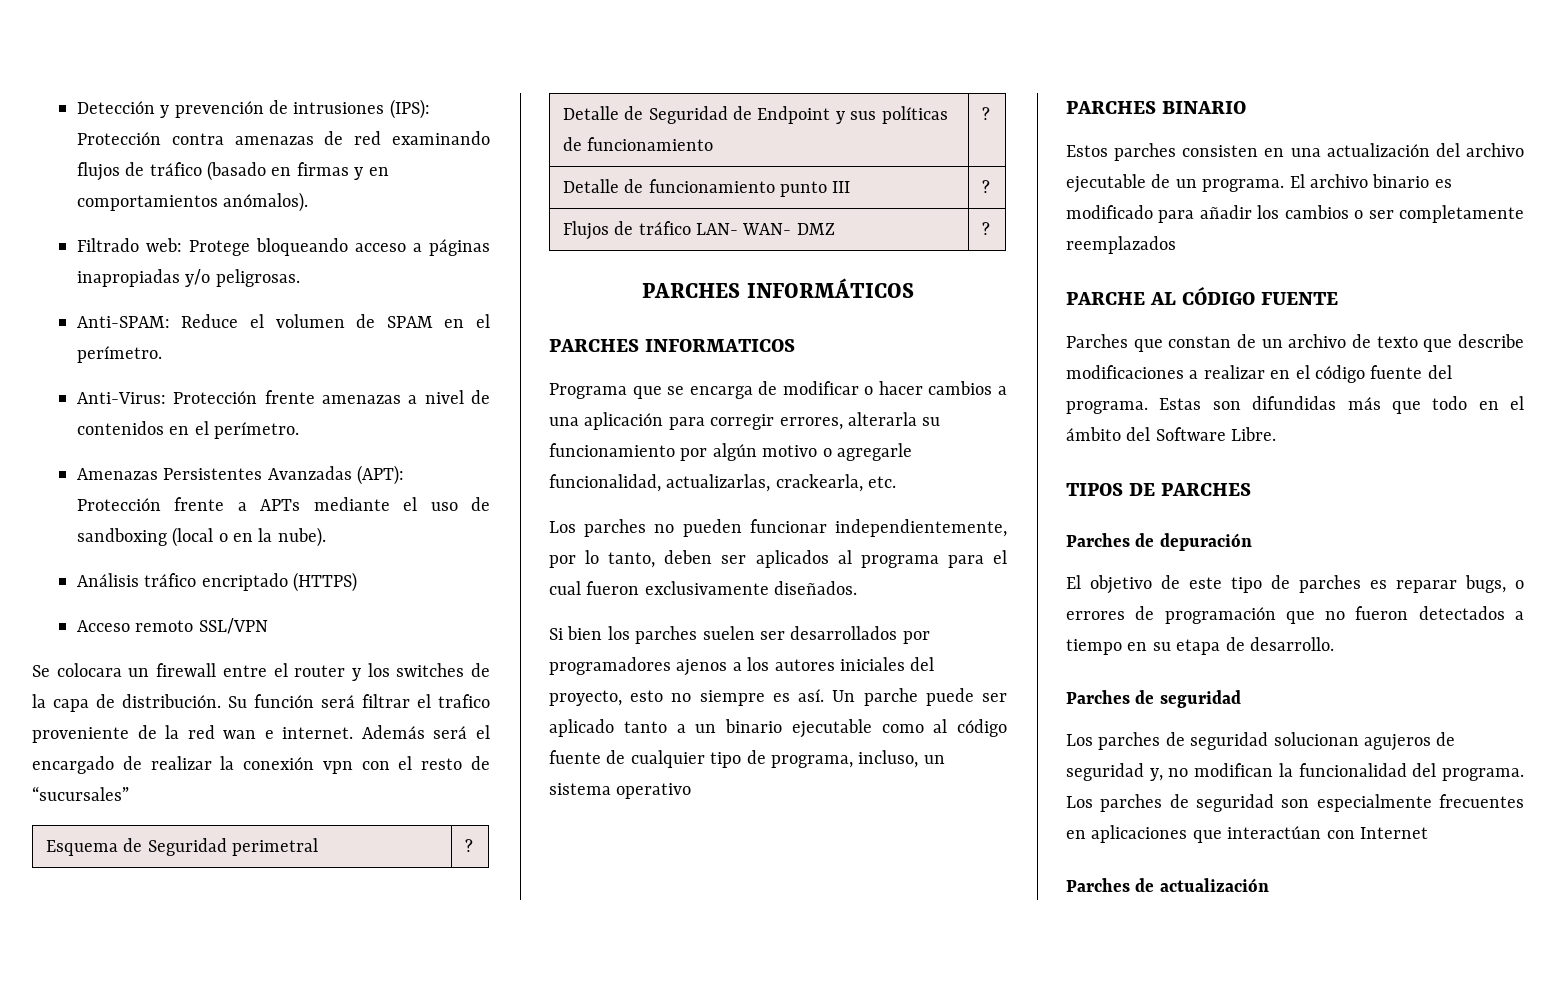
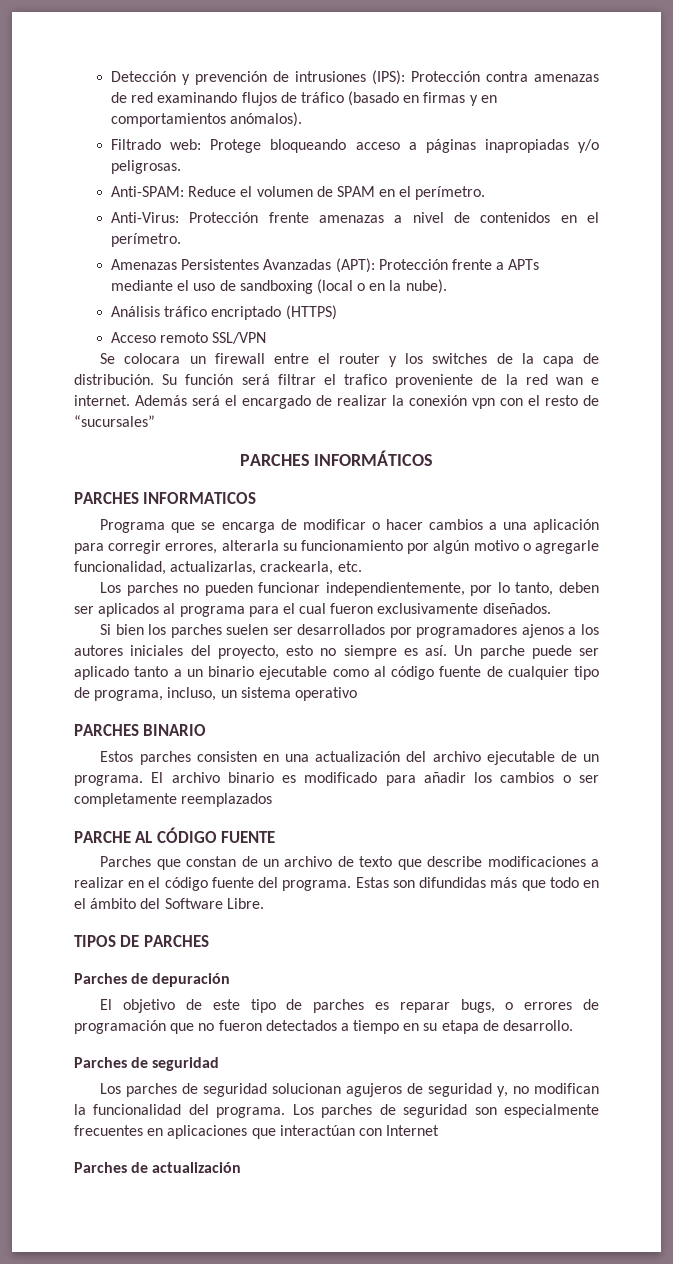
- Esquema de Seguridad perimetral | ?
- Detalle de Seguridad de Endpoint y sus políticas de funcionamiento | ?
- Detalle de funcionamiento punto III | ?
- Flujos de tráfico LAN- WAN- DMZ | ?

